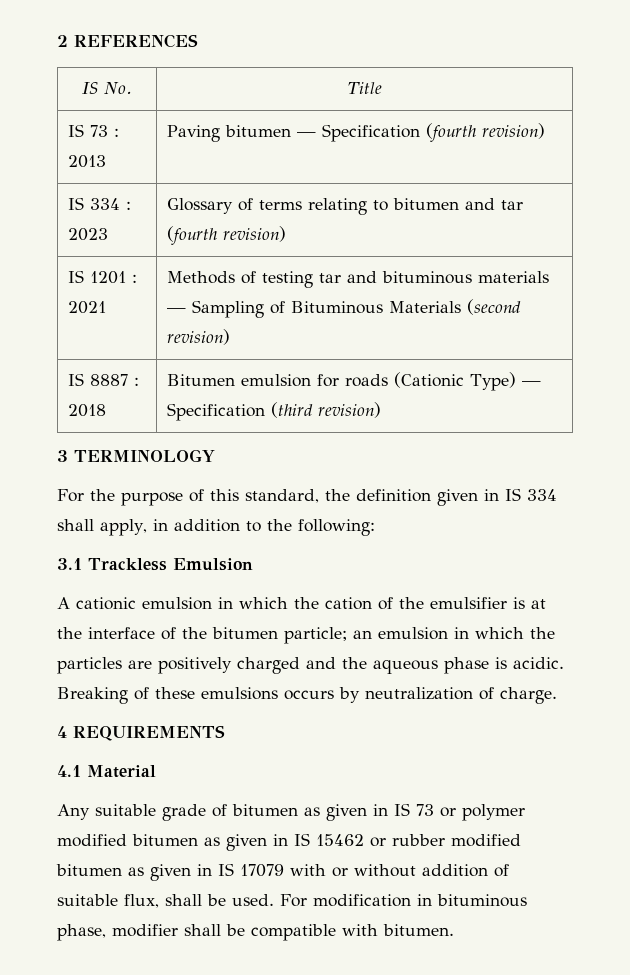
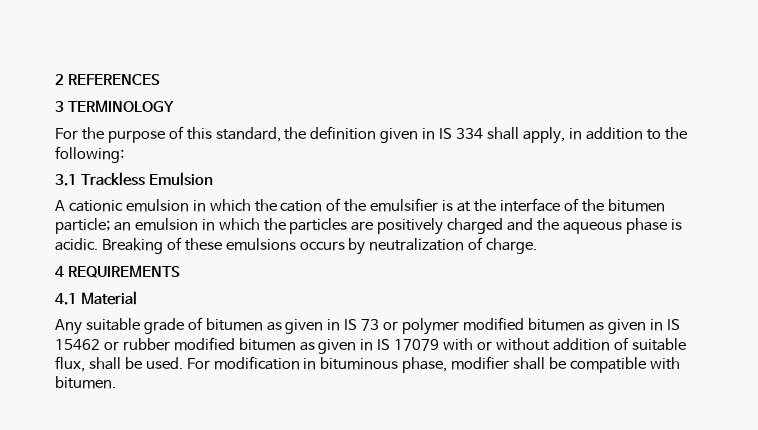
- IS No. | Title
- IS 73 : 2013 | Paving bitumen — Specification (fourth revision)
- IS 334 : 2023 | Glossary of terms relating to bitumen and tar (fourth revision)
- IS 1201 : 2021 | Methods of testing tar and bituminous materials — Sampling of Bituminous Materials (second revision)
- IS 8887 : 2018 | Bitumen emulsion for roads (Cationic Type) — Specification (third revision)

